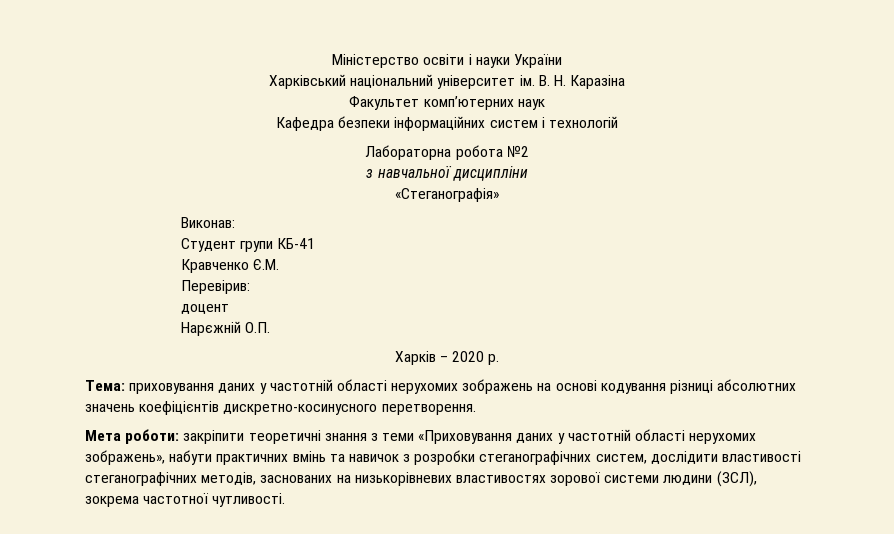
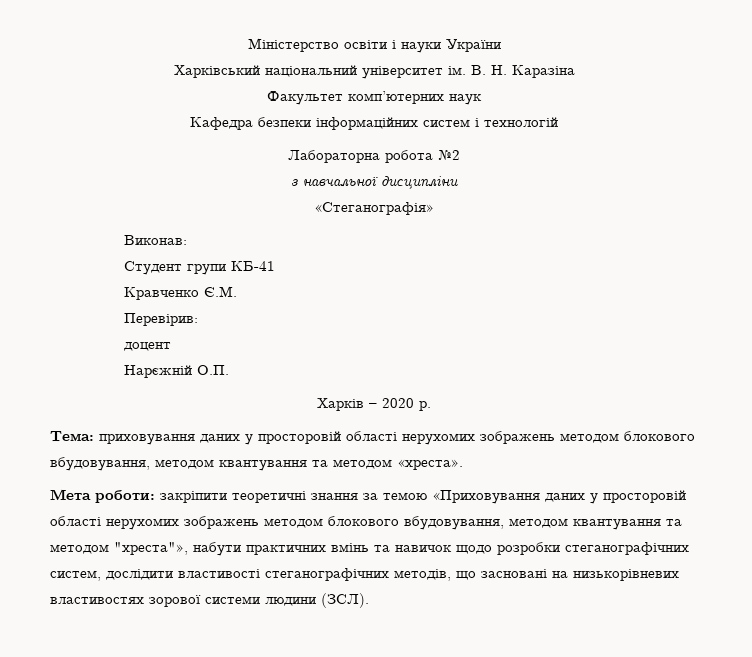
- Тема: приховування даних у частотній області нерухомих зображень на основі кодування різниці абсолютних значень коефіцієнтів дискретно-косинусного перетворення.
+ Тема: приховування даних у просторовій області нерухомих зображень методом блокового вбудовування, методом квантування та методом «хреста».
- Мета роботи: закріпити теоретичні знання з теми «Приховування даних у частотній області нерухомих зображень», набути практичних вмінь та навичок з розробки стеганографічних систем, дослідити властивості стеганографічних методів, заснованих на низькорівневих властивостях зорової системи людини (ЗСЛ), зокрема частотної чутливості.
+ Мета роботи: закріпити теоретичні знання за темою «Приховування даних у просторовій області нерухомих зображень методом блокового вбудовування, методом квантування та методом "хреста"», набути практичних вмінь та навичок щодо розробки стеганографічних систем, дослідити властивості стеганографічних методів, що засновані на низькорівневих властивостях зорової системи людини (ЗСЛ).

